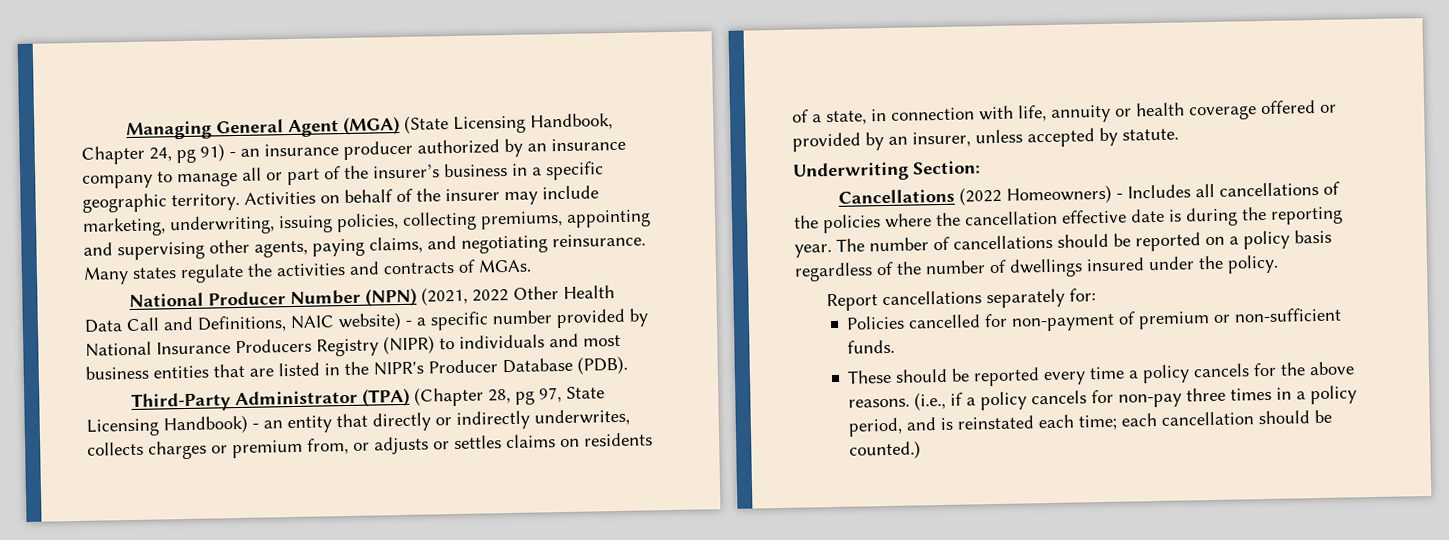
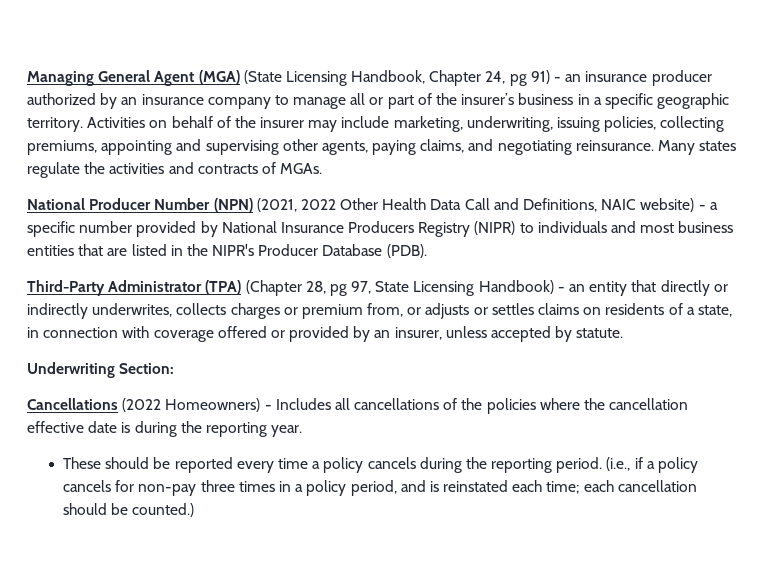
- Third-Party Administrator (TPA) (Chapter 28, pg 97, State Licensing Handbook) - an entity that directly or indirectly underwrites, collects charges or premium from, or adjusts or settles claims on residents of a state, in connection with life, annuity or health coverage offered or provided by an insurer, unless accepted by statute.
+ Third-Party Administrator (TPA) (Chapter 28, pg 97, State Licensing Handbook) - an entity that directly or indirectly underwrites, collects charges or premium from, or adjusts or settles claims on residents of a state, in connection with coverage offered or provided by an insurer, unless accepted by statute.
- The number of cancellations should be reported on a policy basis regardless of the number of dwellings insured under the policy.
- Report cancellations separately for:
- Policies cancelled for non-payment of premium or non-sufficient funds.
- These should be reported every time a policy cancels for the above reasons.
+ These should be reported every time a policy cancels during the reporting period.

